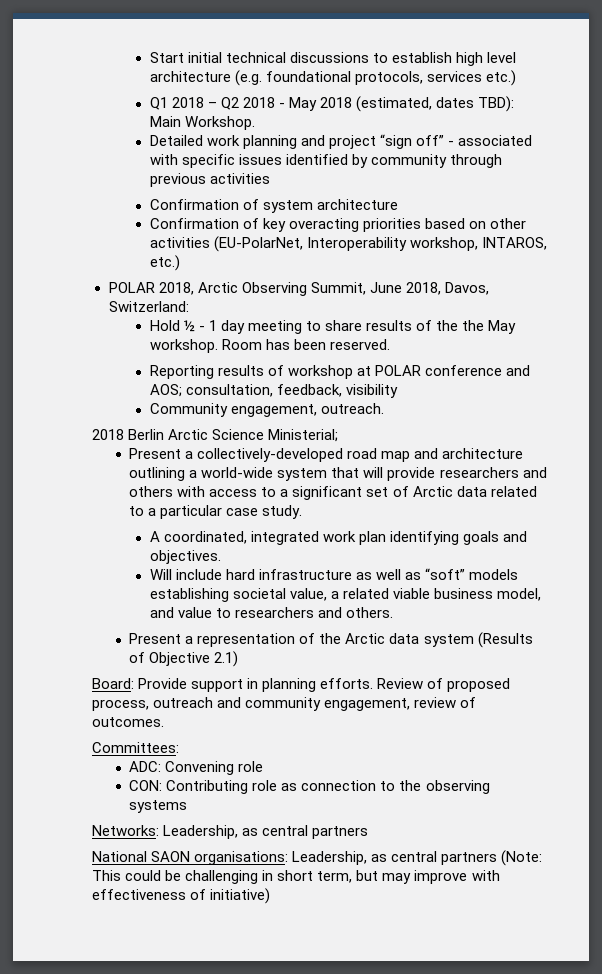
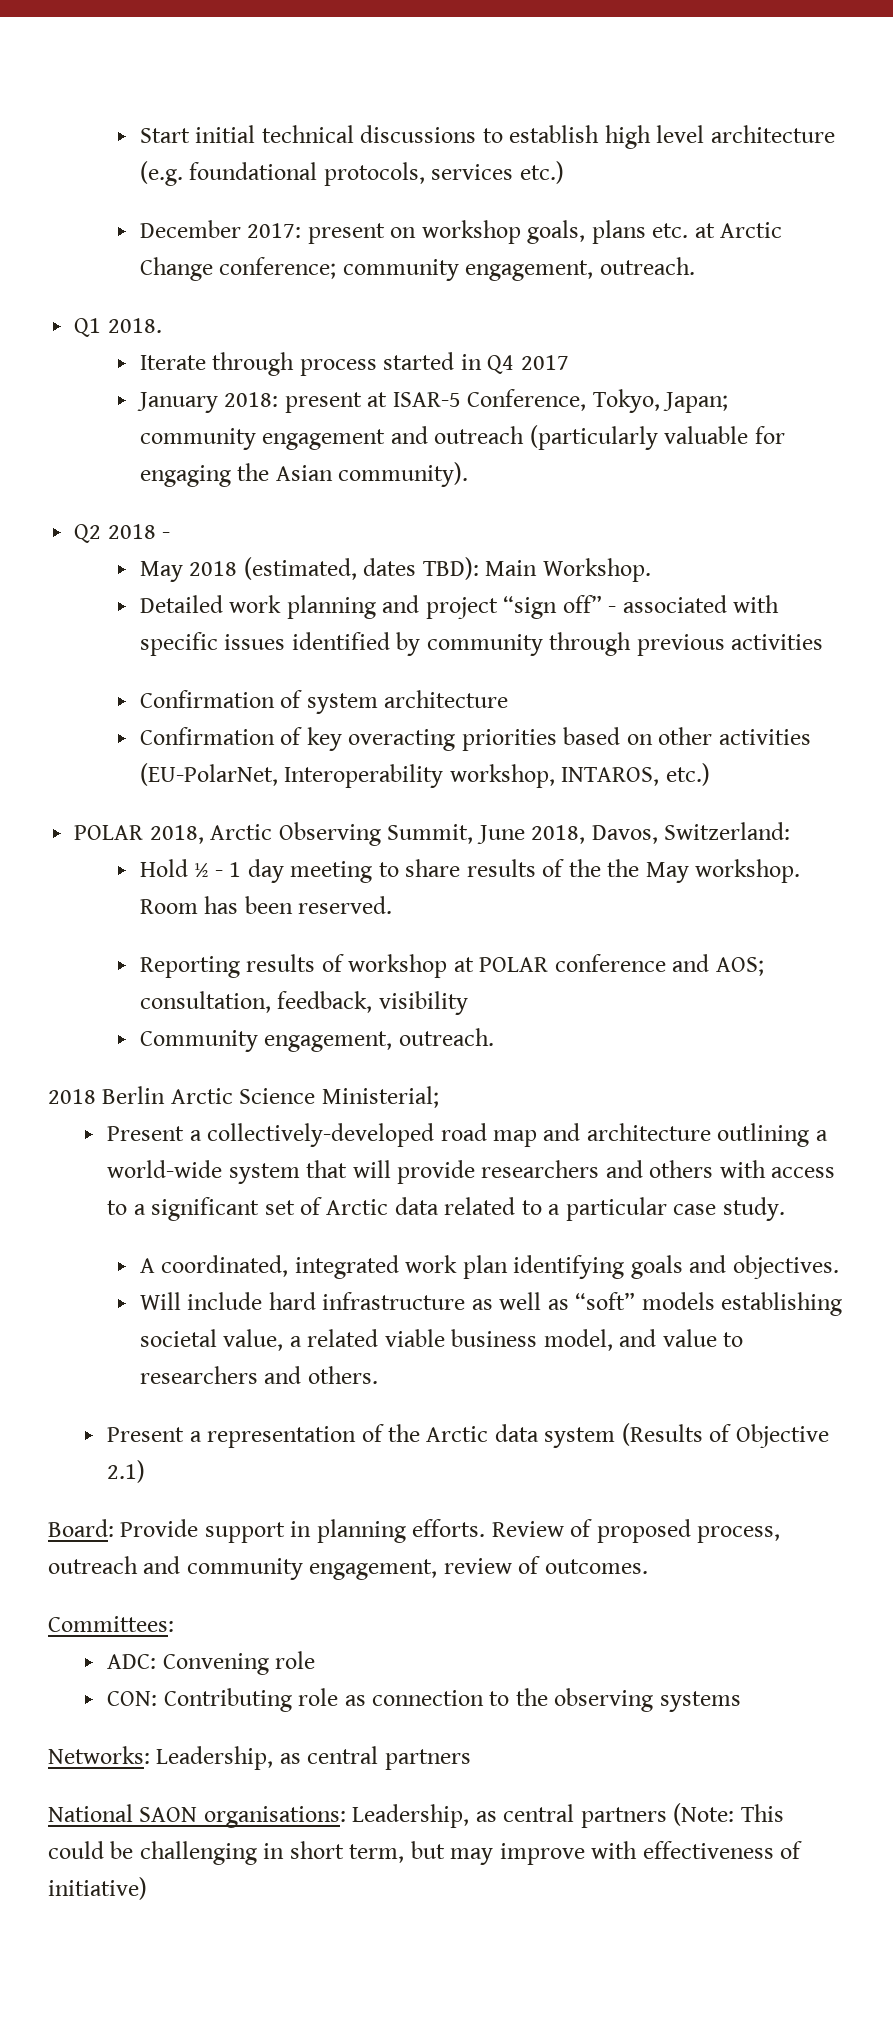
- Q1 2018 – Q2 2018 - May 2018 (estimated, dates TBD): Main Workshop.
+ December 2017: present on workshop goals, plans etc. at Arctic Change conference; community engagement, outreach.
+ Q1 2018.
+ Iterate through process started in Q4 2017
+ January 2018: present at ISAR-5 Conference, Tokyo, Japan; community engagement and outreach (particularly valuable for engaging the Asian community).
+ Q2 2018 -
+ May 2018 (estimated, dates TBD): Main Workshop.

